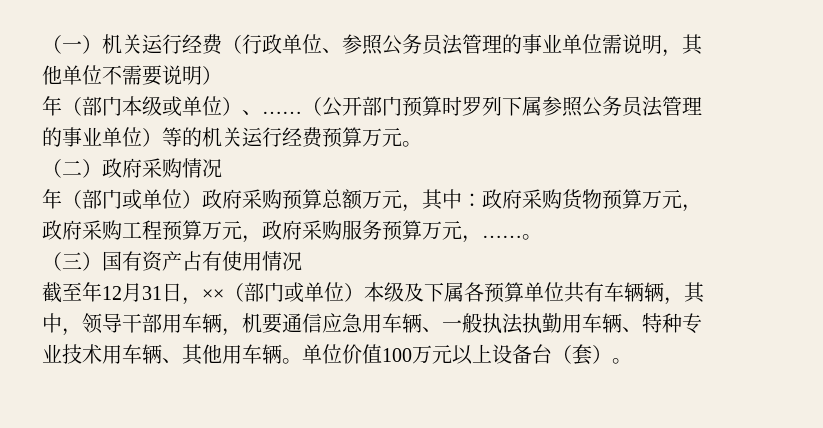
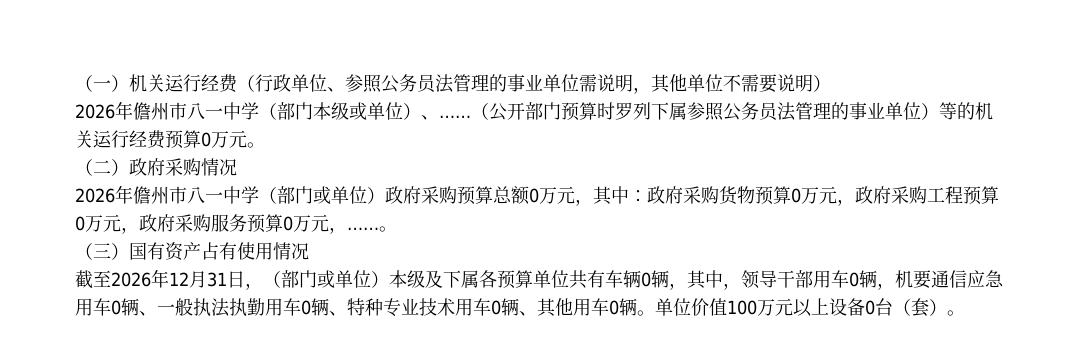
- 年（部门本级或单位）、……
+ 2026年儋州市八一中学（部门本级或单位）、……
- （公开部门预算时罗列下属参照公务员法管理的事业单位）等的机关运行经费预算万元。
+ （公开部门预算时罗列下属参照公务员法管理的事业单位）等的机关运行经费预算0万元。
- 年（部门或单位）政府采购预算总额万元，其中：政府采购货物预算万元，政府采购工程预算万元，政府采购服务预算万元，……
+ 2026年儋州市八一中学（部门或单位）政府采购预算总额0万元，其中：政府采购货物预算0万元，政府采购工程预算0万元，政府采购服务预算0万元，……
- 截至年12月31日，××（部门或单位）本级及下属各预算单位共有车辆辆，其中，领导干部用车辆，机要通信应急用车辆、一般执法执勤用车辆、特种专业技术用车辆、其他用车辆。
+ 截至2026年12月31日，（部门或单位）本级及下属各预算单位共有车辆0辆，其中，领导干部用车0辆，机要通信应急用车0辆、一般执法执勤用车0辆、特种专业技术用车0辆、其他用车0辆。
- 单位价值100万元以上设备台（套）。
+ 单位价值100万元以上设备0台（套）。

